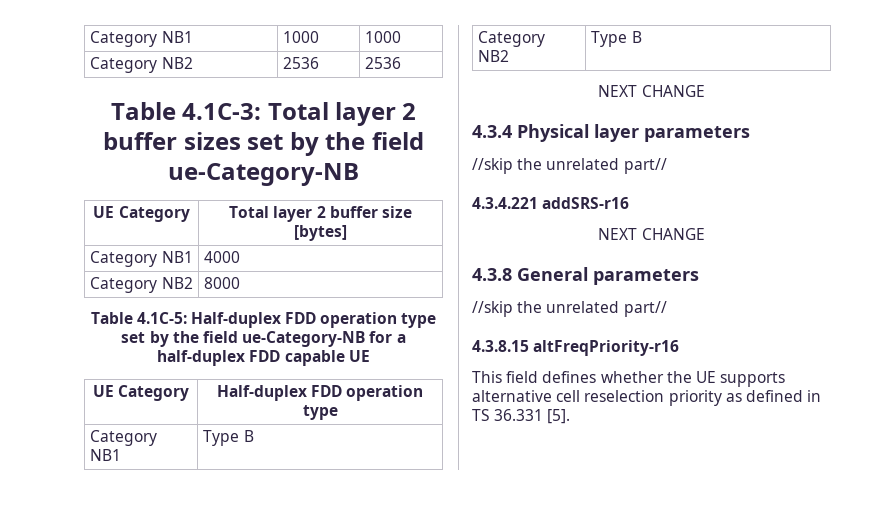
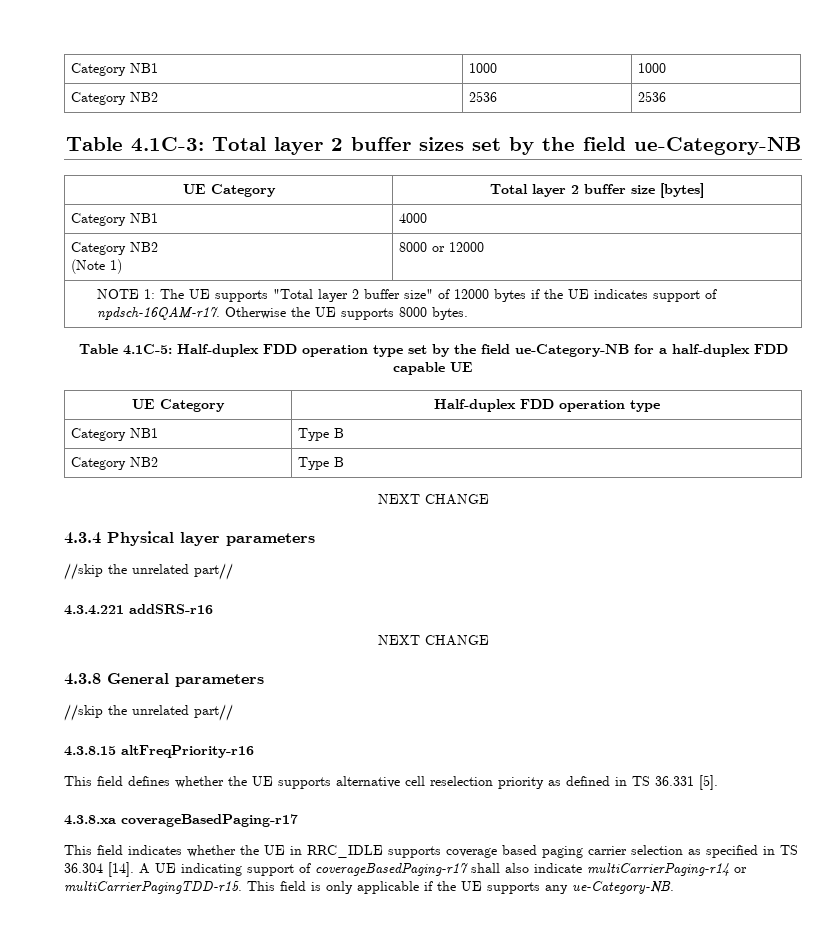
  Category NB1 | 4000
- Category NB2 | 8000
+ Category NB2
+ (Note 1) | 8000 or 12000
+ NOTE 1: The UE supports "Total layer 2 buffer size" of 12000 bytes if the UE indicates support of npdsch-16QAM-r17. Otherwise the UE supports 8000 bytes.
+ 4.3.8.xa coverageBasedPaging-r17
+ This field indicates whether the UE in RRC_IDLE supports coverage based paging carrier selection as specified in TS 36.304 [14]. A UE indicating support of coverageBasedPaging-r17 shall also indicate multiCarrierPaging-r14 or multiCarrierPagingTDD-r15. This field is only applicable if the UE supports any ue-Category-NB.

